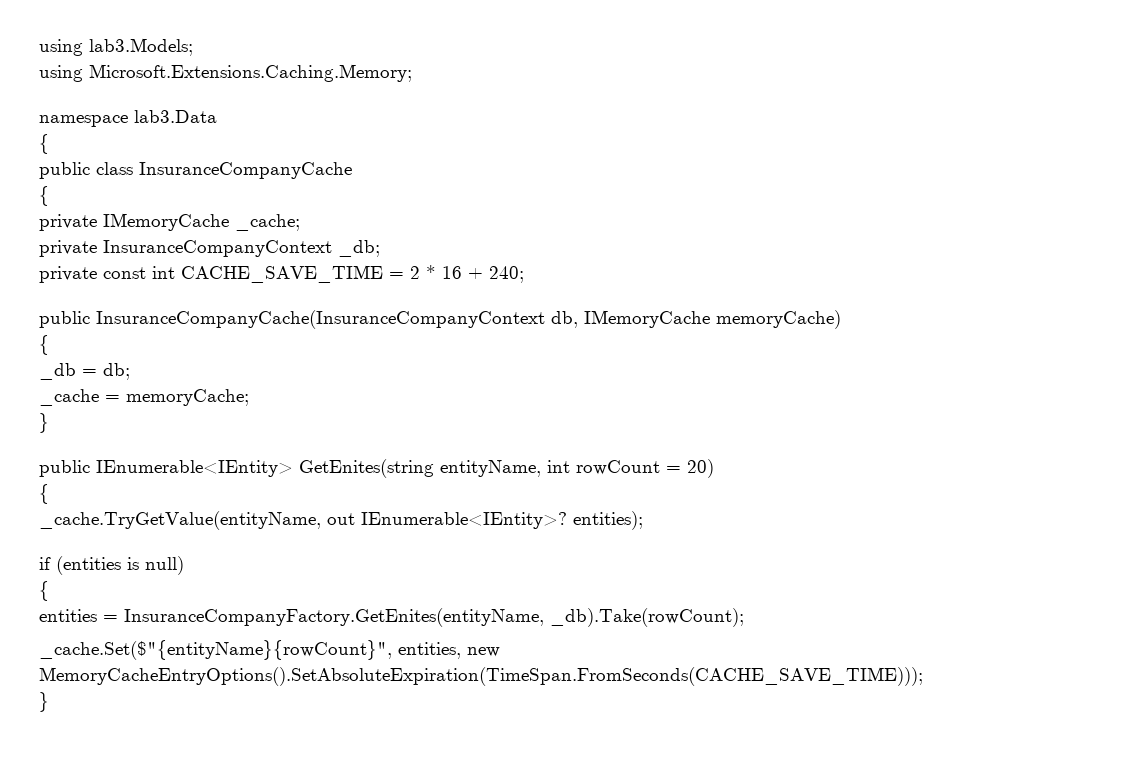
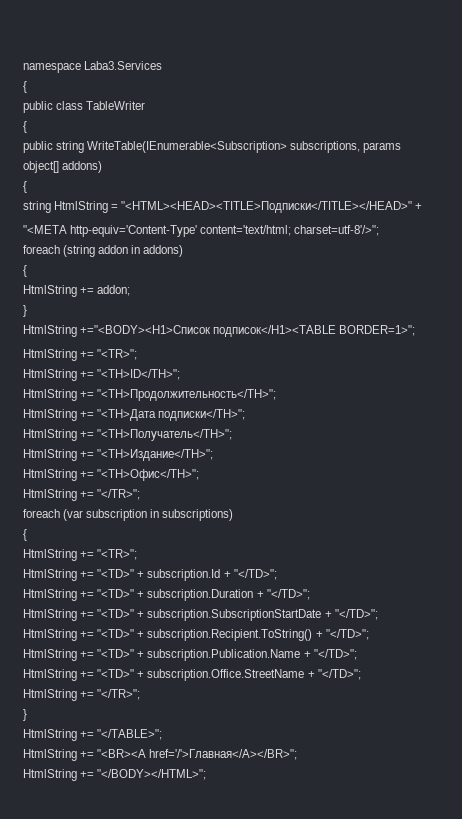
- using lab3.Models;
- using Microsoft.Extensions.Caching.Memory;
- namespace lab3.Data
+ namespace Laba3.Services
- public class InsuranceCompanyСache
+ public class TableWriter
  {
- private IMemoryCache _cache;
- private InsuranceCompanyContext _db;
- private const int CACHE_SAVE_TIME = 2 * 16 + 240;
- public InsuranceCompanyСache(InsuranceCompanyContext db, IMemoryCache memoryCache)
+ public string WriteTable(IEnumerable<Subscription> subscriptions, params object[] addons)
  {
- _db = db;
- _cache = memoryCache;
+ string HtmlString = "<HTML><HEAD><TITLE>Подписки</TITLE></HEAD>" +
+ "<META http-equiv='Content-Type' content='text/html; charset=utf-8'/>";
+ foreach (string addon in addons)
+ {
+ HtmlString += addon;
  }
- public IEnumerable<IEntity> GetEnites(string entityName, int rowCount = 20)
+ HtmlString +="<BODY><H1>Список подписок</H1><TABLE BORDER=1>";
+ HtmlString += "<TR>";
+ HtmlString += "<TH>ID</TH>";
+ HtmlString += "<TH>Продолжительность</TH>";
+ HtmlString += "<TH>Дата подписки</TH>";
+ HtmlString += "<TH>Получатель</TH>";
+ HtmlString += "<TH>Издание</TH>";
+ HtmlString += "<TH>Офис</TH>";
+ HtmlString += "</TR>";
+ foreach (var subscription in subscriptions)
  {
- _cache.TryGetValue(entityName, out IEnumerable<IEntity>? entities);
- if (entities is null)
- {
- entities = InsuranceCompanyFactory.GetEnites(entityName, _db).Take(rowCount);
- _cache.Set($"{entityName}{rowCount}", entities, new MemoryCacheEntryOptions().SetAbsoluteExpiration(TimeSpan.FromSeconds(CACHE_SAVE_TIME)));
+ HtmlString += "<TR>";
+ HtmlString += "<TD>" + subscription.Id + "</TD>";
+ HtmlString += "<TD>" + subscription.Duration + "</TD>";
+ HtmlString += "<TD>" + subscription.SubscriptionStartDate + "</TD>";
+ HtmlString += "<TD>" + subscription.Recipient.ToString() + "</TD>";
+ HtmlString += "<TD>" + subscription.Publication.Name + "</TD>";
+ HtmlString += "<TD>" + subscription.Office.StreetName + "</TD>";
+ HtmlString += "</TR>";
  }
+ HtmlString += "</TABLE>";
+ HtmlString += "<BR><A href='/'>Главная</A></BR>";
+ HtmlString += "</BODY></HTML>";

